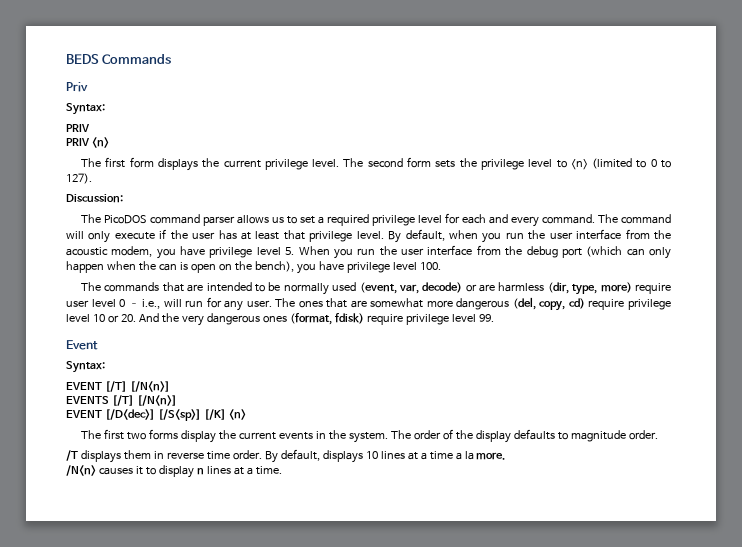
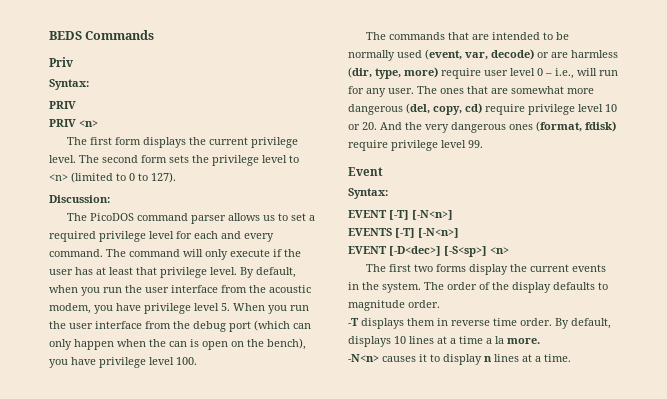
- EVENT [/T] [/N<n>]
+ EVENT [-T] [-N<n>]
- EVENTS [/T] [/N<n>]
- EVENT [/D<dec>] [/S<sp>] [/K] <n>
+ EVENTS [-T] [-N<n>]
+ EVENT [-D<dec>] [-S<sp>] <n>
- /T displays them in reverse time order.
+ -T displays them in reverse time order.
- /N<n> causes it to display n lines at a time.
+ -N<n> causes it to display n lines at a time.

